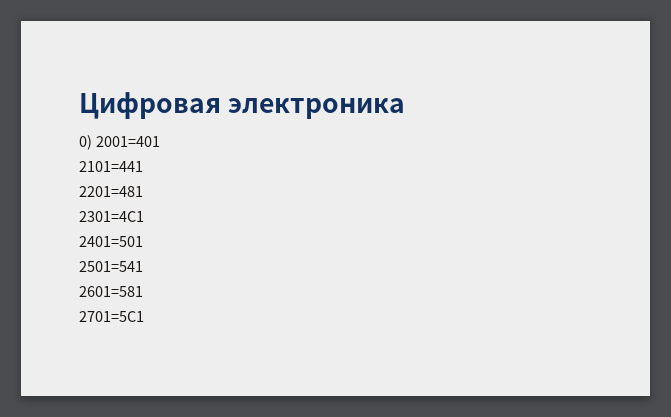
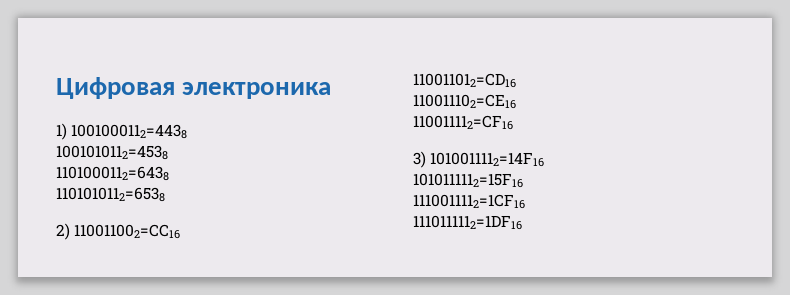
- 0) 2001=401
- 2101=441
- 2201=481
- 2301=4C1
- 2401=501
- 2501=541
- 2601=581
- 2701=5C1
+ 1) 1001000112=4438
+ 1001010112=4538
+ 1101000112=6438
+ 1101010112=6538
+ 2) 110011002=CC16
+ 110011012=CD16
+ 110011102=CE16
+ 110011112=CF16
+ 3) 1010011112=14F16
+ 1010111112=15F16
+ 1110011112=1CF16
+ 1110111112=1DF16

